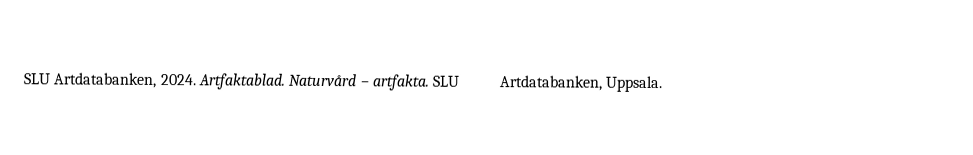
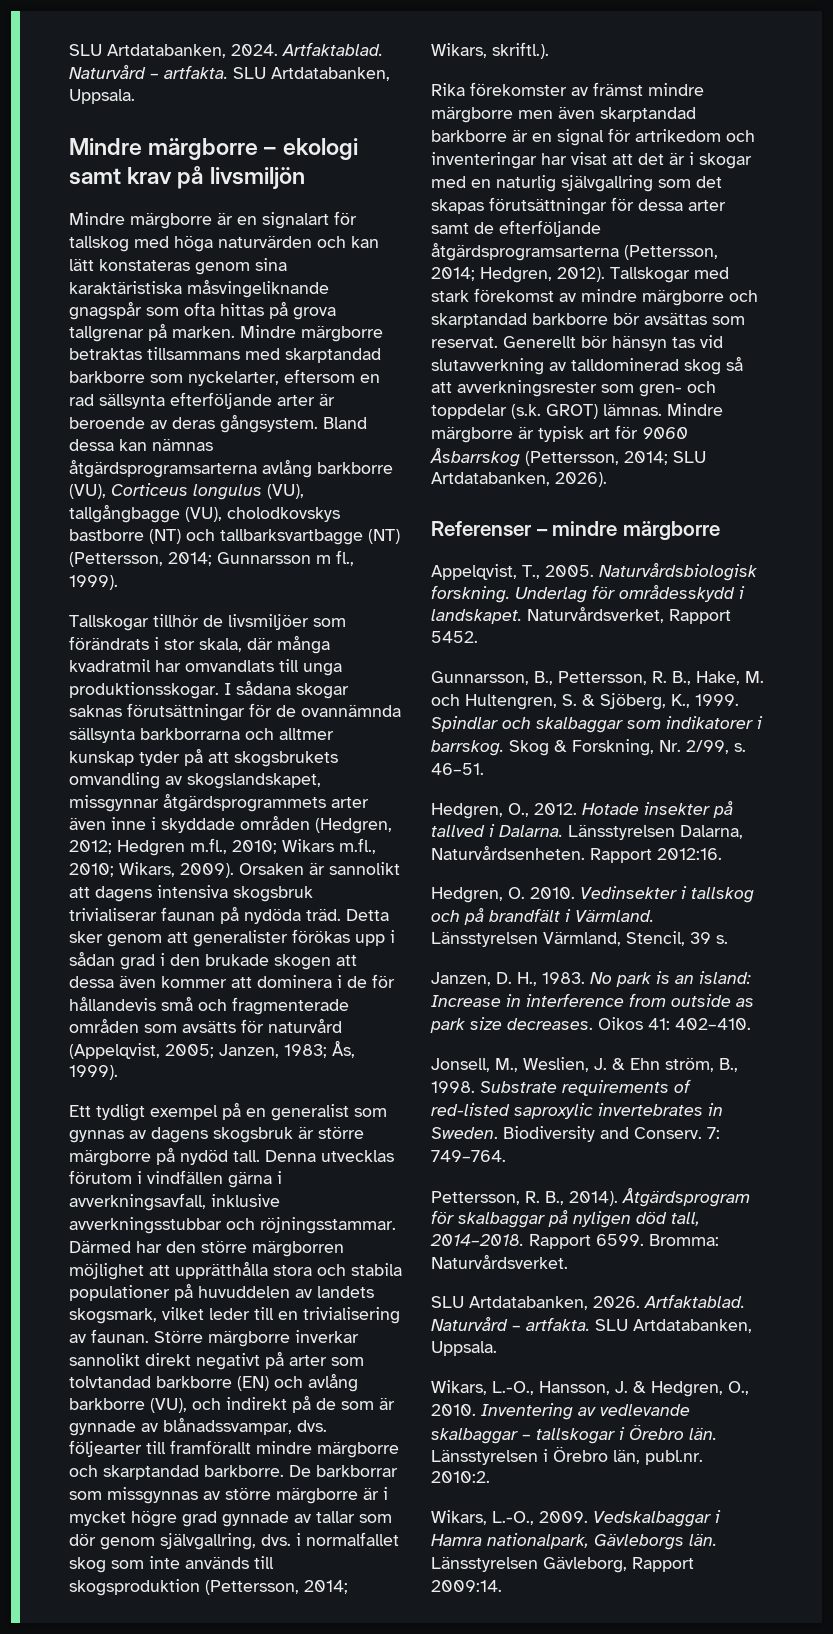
+ Mindre märgborre – ekologi samt krav på livsmiljön
+ Mindre märgborre är en signalart för tallskog med höga naturvärden och kan lätt konstateras genom sina karaktäristiska måsvingeliknande gnagspår som ofta hittas på grova tallgrenar på marken. Mindre märgborre betraktas tillsammans med skarptandad barkborre som nyckelarter, eftersom en rad sällsynta efterföljande arter är beroende av deras gångsystem. Bland dessa kan nämnas åtgärdsprogramsarterna avlång barkborre (VU), Corticeus longulus (VU), tallgångbagge (VU), cholodkovskys bastborre (NT) och tallbarksvartbagge (NT) (Pettersson, 2014; Gunnarsson m fl., 1999).
+ Tallskogar tillhör de livsmiljöer som förändrats i stor skala, där många kvadratmil har omvandlats till unga produktionsskogar. I sådana skogar saknas förutsättningar för de ovannämnda sällsynta barkborrarna och alltmer kunskap tyder på att skogsbrukets omvandling av skogslandskapet, missgynnar åtgärdsprogrammets arter även inne i skyddade områden (Hedgren, 2012; Hedgren m.fl., 2010; Wikars m.fl., 2010; Wikars, 2009). Orsaken är sannolikt att dagens intensiva skogsbruk trivialiserar faunan på nydöda träd. Detta sker genom att generalister förökas upp i sådan grad i den brukade skogen att dessa även kommer att dominera i de för hållandevis små och fragmenterade områden som avsätts för naturvård (Appelqvist, 2005; Janzen, 1983; Ås, 1999).
+ Ett tydligt exempel på en generalist som gynnas av dagens skogsbruk är större märgborre på nydöd tall. Denna utvecklas förutom i vindfällen gärna i avverkningsavfall, inklusive avverkningsstubbar och röjningsstammar. Därmed har den större märgborren möjlighet att upprätthålla stora och stabila populationer på huvuddelen av landets skogsmark, vilket leder till en trivialisering av faunan. Större märgborre inverkar sannolikt direkt negativt på arter som tolvtandad barkborre (EN) och avlång barkborre (VU), och indirekt på de som är gynnade av blånadssvampar, dvs. följearter till framförallt mindre märgborre och skarptandad barkborre. De barkborrar som missgynnas av större märgborre är i mycket högre grad gynnade av tallar som dör genom självgallring, dvs. i normalfallet skog som inte används till skogsproduktion (Pettersson, 2014; Wikars, skriftl.).
+ Rika förekomster av främst mindre märgborre men även skarptandad barkborre är en signal för artrikedom och inventeringar har visat att det är i skogar med en naturlig självgallring som det skapas förutsättningar för dessa arter samt de efterföljande åtgärdsprogramsarterna (Pettersson, 2014; Hedgren, 2012). Tallskogar med stark förekomst av mindre märgborre och skarptandad barkborre bör avsättas som reservat. Generellt bör hänsyn tas vid slutavverkning av talldominerad skog så att avverkningsrester som gren- och toppdelar (s.k. GROT) lämnas. Mindre märgborre är typisk art för 9060 Åsbarrskog (Pettersson, 2014; SLU Artdatabanken, 2026).
+ Referenser – mindre märgborre
+ Appelqvist, T., 2005. Naturvårdsbiologisk forskning. Underlag för områdesskydd i landskapet. Naturvårdsverket, Rapport 5452.
+ Gunnarsson, B., Pettersson, R. B., Hake, M. och Hultengren, S. & Sjöberg, K., 1999. Spindlar och skalbaggar som indikatorer i barrskog. Skog & Forskning, Nr. 2/99, s. 46–51.
+ Hedgren, O., 2012. Hotade insekter på tallved i Dalarna. Länsstyrelsen Dalarna, Naturvårdsenheten. Rapport 2012:16.
+ Hedgren, O. 2010. Vedinsekter i tallskog och på brandfält i Värmland. Länsstyrelsen Värmland, Stencil, 39 s.
+ Janzen, D. H., 1983. No park is an island: Increase in interference from outside as park size decreases. Oikos 41: 402–410.
+ Jonsell, M., Weslien, J. & Ehn ström, B., 1998. Substrate requirements of red-listed saproxylic invertebrates in Sweden. Biodiversity and Conserv. 7: 749–764.
+ Pettersson, R. B., 2014). Åtgärdsprogram för skalbaggar på nyligen död tall, 2014–2018. Rapport 6599. Bromma: Naturvårdsverket.
+ SLU Artdatabanken, 2026. Artfaktablad. Naturvård – artfakta. SLU Artdatabanken, Uppsala.
+ Wikars, L.-O., Hansson, J. & Hedgren, O., 2010. Inventering av vedlevande skalbaggar – tallskogar i Örebro län. Länsstyrelsen i Örebro län, publ.nr. 2010:2.
+ Wikars, L.-O., 2009. Vedskalbaggar i Hamra nationalpark, Gävleborgs län. Länsstyrelsen Gävleborg, Rapport 2009:14.

